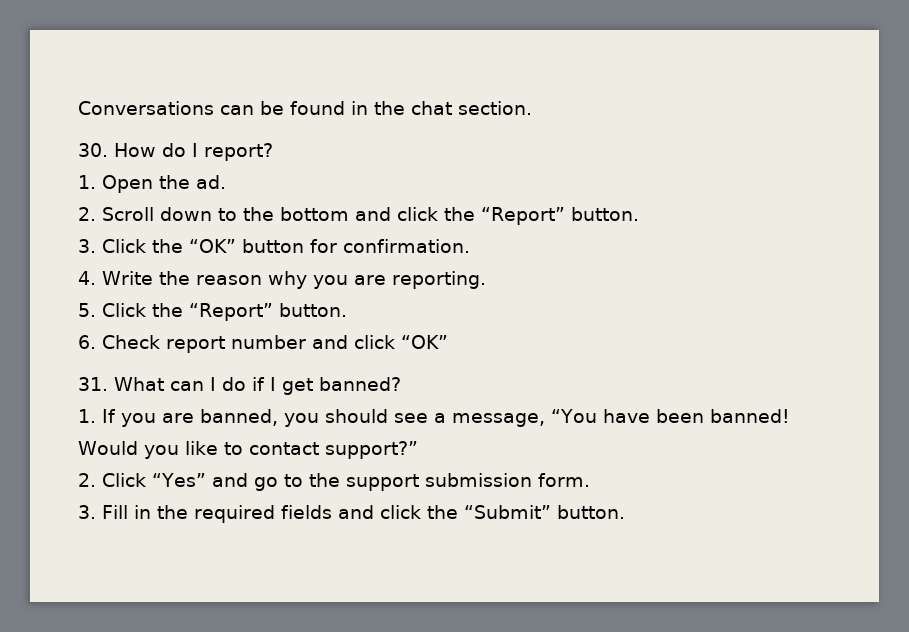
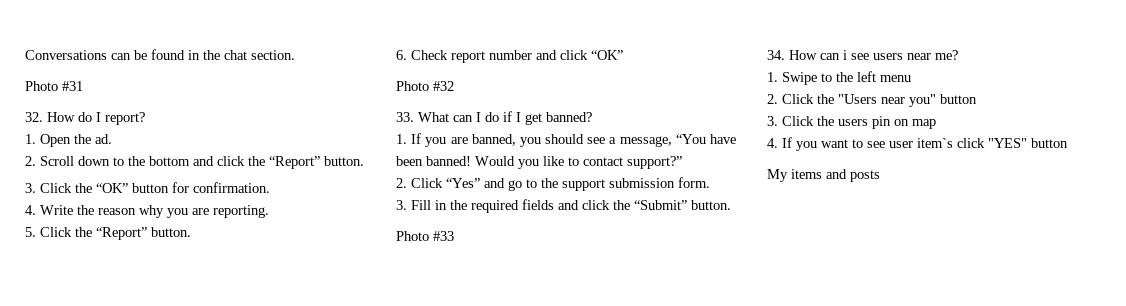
- 30. How do I report?
+ Photo #31
+ 32. How do I report?
- 31. What can I do if I get banned?
+ Photo #32
+ 33. What can I do if I get banned?
+ Photo #33
+ 34. How can i see users near me?
+ 1. Swipe to the left menu
+ 2. Click the "Users near you" button
+ 3. Click the users pin on map
+ 4. If you want to see user item`s click "YES" button
+ My items and posts

